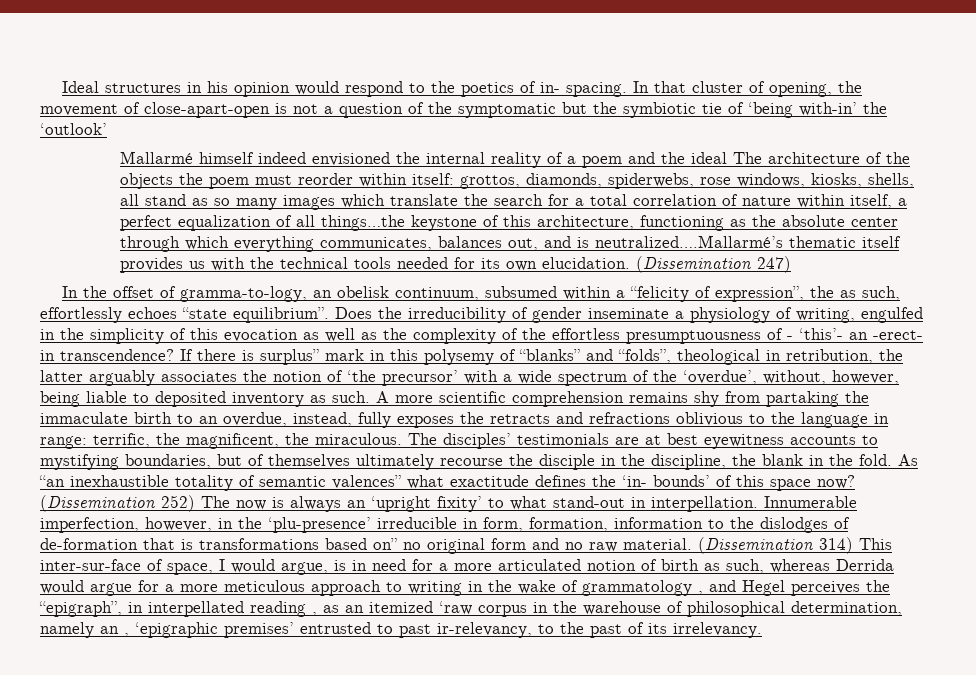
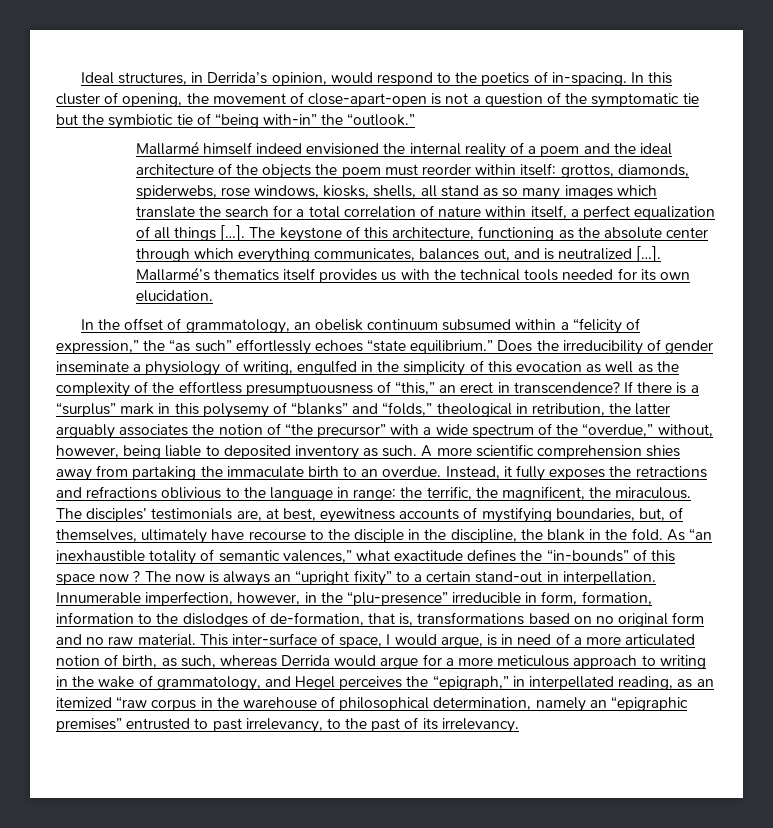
- Ideal structures in his opinion would respond to the poetics of in- spacing. In that cluster of opening, the movement of close-apart-open is not a question of the symptomatic but the symbiotic tie of ‘being with-in’ the ‘outlook’
+ Ideal structures, in Derrida’s opinion, would respond to the poetics of in-spacing. In this cluster of opening, the movement of close-apart-open is not a question of the symptomatic tie but the symbiotic tie of “being with-in” the “outlook.”
- Mallarmé himself indeed envisioned the internal reality of a poem and the ideal The architecture of the objects the poem must reorder within itself:
+ Mallarmé himself indeed envisioned the internal reality of a poem and the ideal architecture of the objects the poem must reorder within itself:
- grottos, diamonds, spiderwebs, rose windows, kiosks, shells, all stand as so many images which translate the search for a total correlation of nature within itself, a perfect equalization of all things…the keystone of this architecture, functioning as the absolute center through which everything communicates, balances out, and is neutralized….Mallarmé’s thematic itself provides us with the technical tools needed for its own elucidation. (Dissemination 247)
+ grottos, diamonds, spiderwebs, rose windows, kiosks, shells, all stand as so many images which translate the search for a total correlation of nature within itself, a perfect equalization of all things […]. The keystone of this architecture, functioning as the absolute center through which everything communicates, balances out, and is neutralized […]. Mallarmé’s thematics itself provides us with the technical tools needed for its own elucidation.
- In the offset of gramma-to-logy, an obelisk continuum, subsumed within a “felicity of expression”, the as such, effortlessly echoes “state equilibrium”.
+ In the offset of grammatology, an obelisk continuum subsumed within a “felicity of expression,” the “as such” effortlessly echoes “state equilibrium.”
- Does the irreducibility of gender inseminate a physiology of writing, engulfed in the simplicity of this evocation as well as the complexity of the effortless presumptuousness of - ‘this’- an -erect- in transcendence?
+ Does the irreducibility of gender inseminate a physiology of writing, engulfed in the simplicity of this evocation as well as the complexity of the effortless presumptuousness of “this,” an erect in transcendence?
- If there is surplus” mark in this polysemy of “blanks” and “folds”, theological in retribution, the latter arguably associates the notion of ‘the precursor’ with a wide spectrum of the ‘overdue’, without, however, being liable to deposited inventory as such.
+ If there is a “surplus” mark in this polysemy of “blanks” and “folds,” theological in retribution, the latter arguably associates the notion of “the precursor” with a wide spectrum of the “overdue,” without, however, being liable to deposited inventory as such.
- A more scientific comprehension remains shy from partaking the immaculate birth to an overdue, instead, fully exposes the retracts and refractions oblivious to the language in range: terrific, the magnificent, the miraculous.
+ A more scientific comprehension shies away from partaking the immaculate birth to an overdue. Instead, it fully exposes the retractions and refractions oblivious to the language in range: the terrific, the magnificent, the miraculous.
- The disciples’ testimonials are at best eyewitness accounts to mystifying boundaries, but of themselves ultimately recourse the disciple in the discipline, the blank in the fold.
+ The disciples’ testimonials are, at best, eyewitness accounts of mystifying boundaries, but, of themselves, ultimately have recourse to the disciple in the discipline, the blank in the fold.
- As “an inexhaustible totality of semantic valences” what exactitude defines the ‘in- bounds’ of this space now? (Dissemination 252) The now is always an ‘upright fixity’ to what stand-out in interpellation.
+ As “an inexhaustible totality of semantic valences,” what exactitude defines the “in-bounds” of this space now ? The now is always an “upright fixity” to a certain stand-out in interpellation.
- Innumerable imperfection, however, in the ‘plu-presence’ irreducible in form, formation, information to the dislodges of de-formation that is transformations based on” no original form and no raw material.
+ Innumerable imperfection, however, in the “plu-presence” irreducible in form, formation, information to the dislodges of de-formation, that is, transformations based on no original form and no raw material.
- (Dissemination 314) This inter-sur-face of space, I would argue, is in need for a more articulated notion of birth as such, whereas Derrida would argue for a more meticulous approach to writing in the wake of grammatology , and Hegel perceives the “epigraph”, in interpellated reading , as an itemized ‘raw corpus in the warehouse of philosophical determination, namely an , ‘epigraphic premises’ entrusted to past ir-relevancy, to the past of its irrelevancy.
+ This inter-surface of space, I would argue, is in need of a more articulated notion of birth, as such, whereas Derrida would argue for a more meticulous approach to writing in the wake of grammatology, and Hegel perceives the “epigraph,” in interpellated reading, as an itemized “raw corpus in the warehouse of philosophical determination, namely an “epigraphic premises” entrusted to past irrelevancy, to the past of its irrelevancy.

